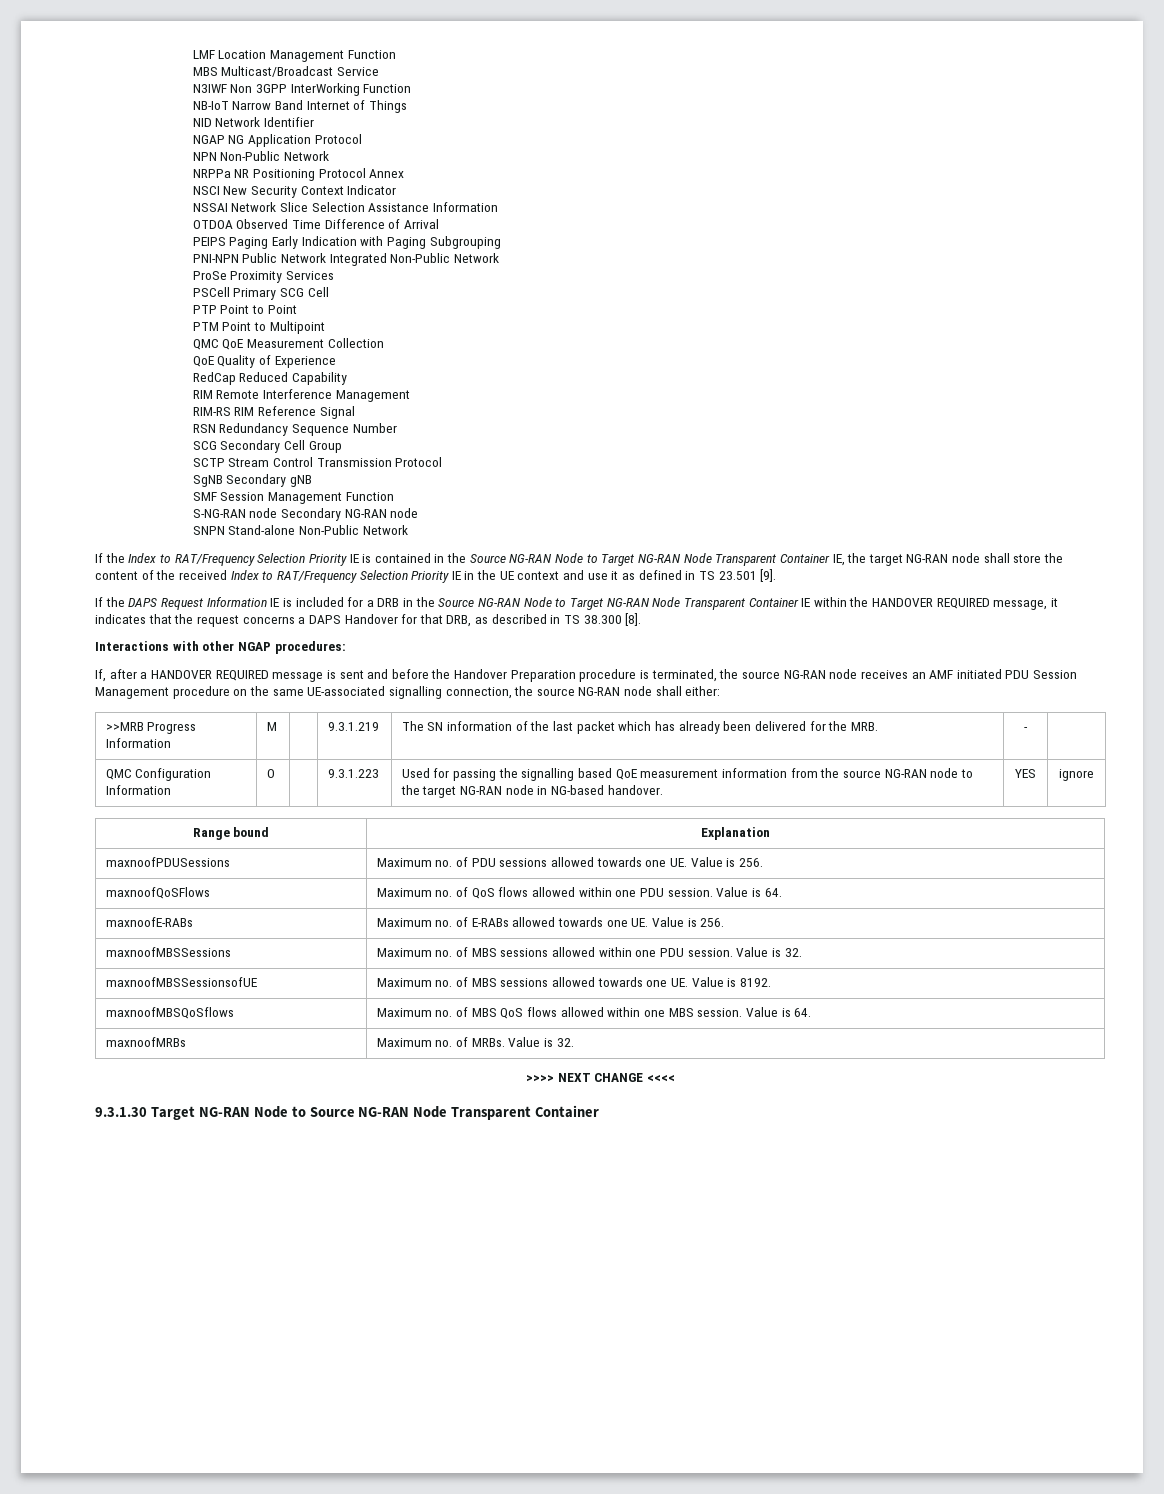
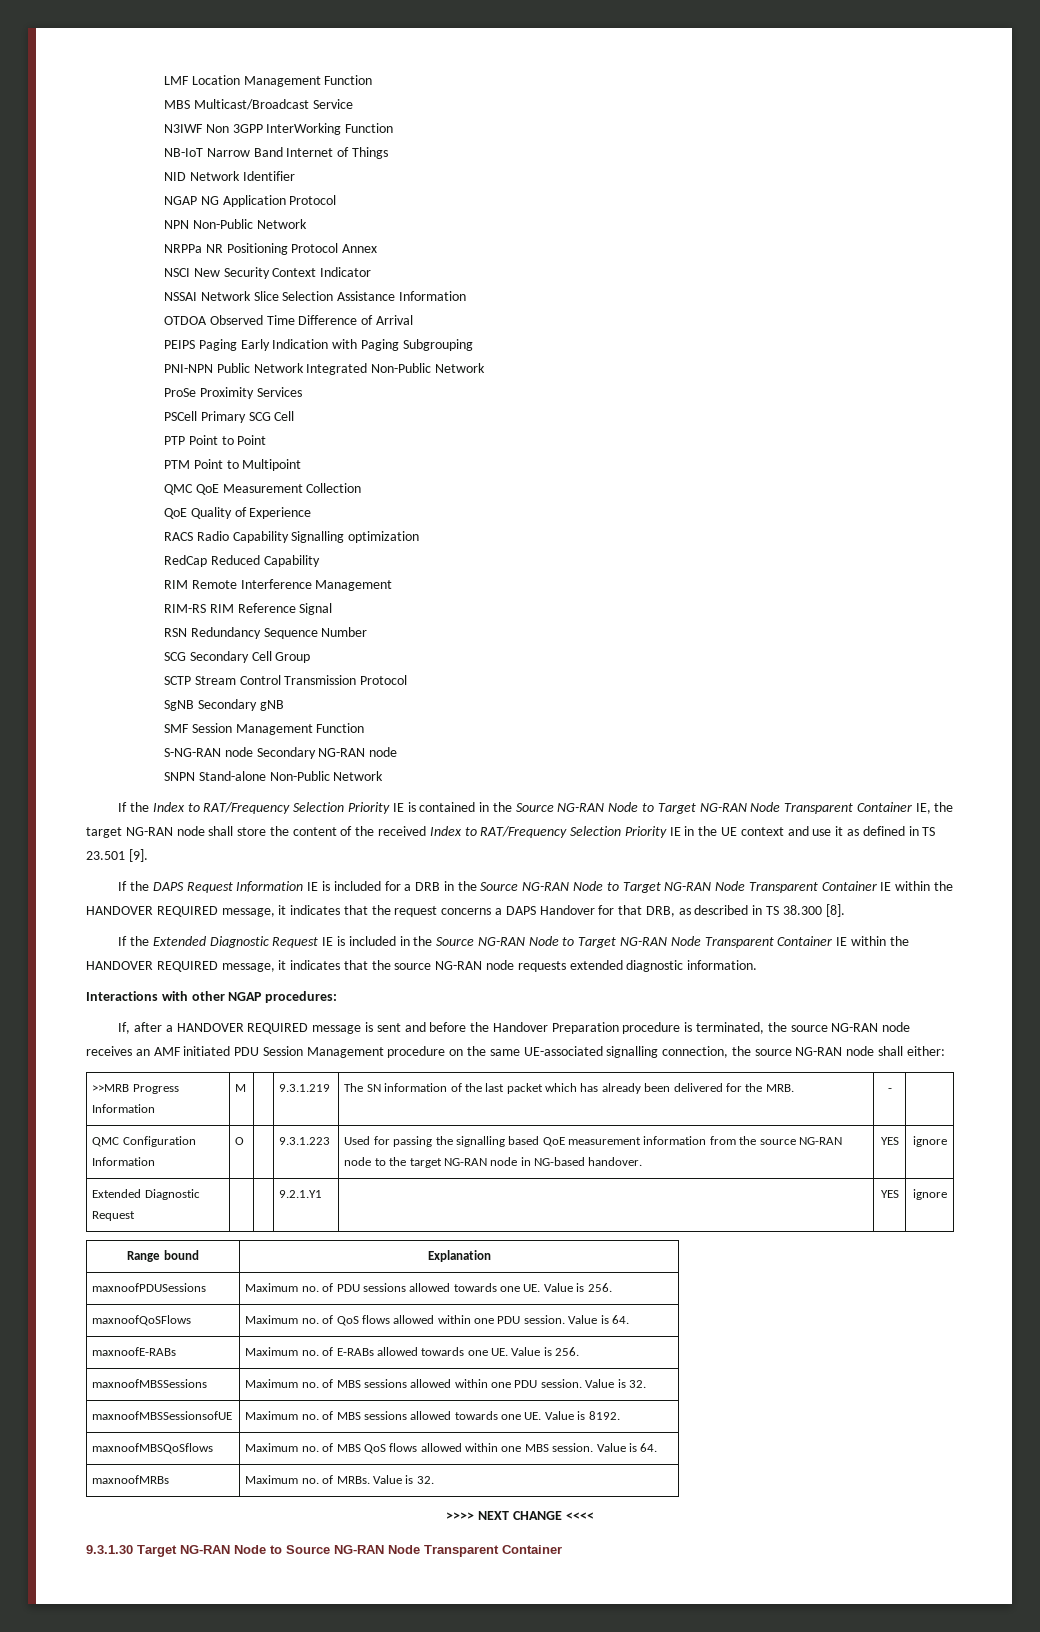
+ RACS Radio Capability Signalling optimization
+ If the Extended Diagnostic Request IE is included in the Source NG-RAN Node to Target NG-RAN Node Transparent Container IE within the HANDOVER REQUIRED message, it indicates that the source NG-RAN node requests extended diagnostic information.
+ Extended Diagnostic Request | | | 9.2.1.Y1 | | YES | ignore

